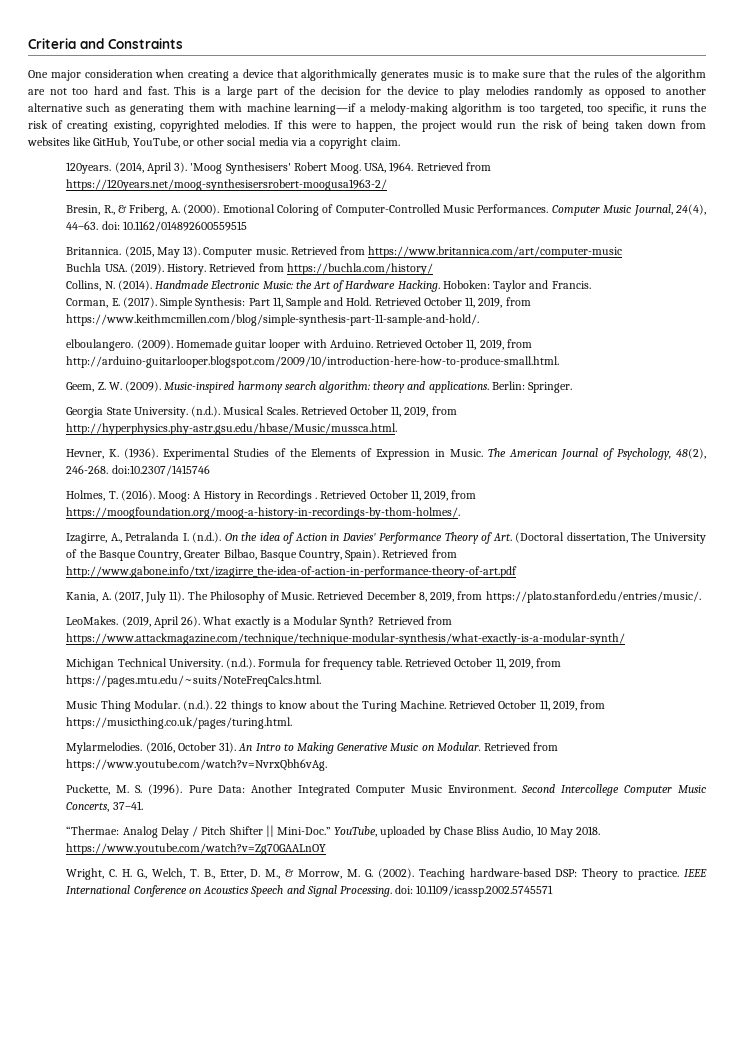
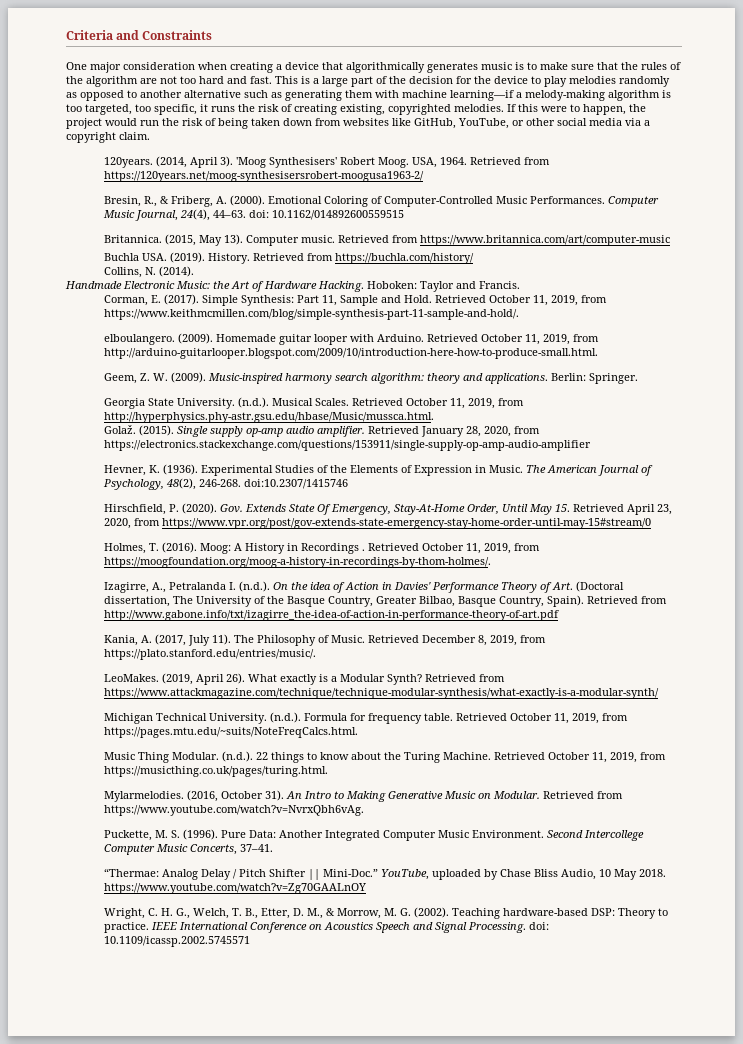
- Collins, N. (2014). Handmade Electronic Music: the Art of Hardware Hacking.
+ Collins, N. (2014).
+ Handmade Electronic Music: the Art of Hardware Hacking.
+ Golaž. (2015). Single supply op-amp audio amplifier. Retrieved January 28, 2020, from https://electronics.stackexchange.com/questions/153911/single-supply-op-amp-audio-amplifier
+ Hirschfield, P. (2020). Gov. Extends State Of Emergency, Stay-At-Home Order, Until May 15. Retrieved April 23, 2020, from https://www.vpr.org/post/gov-extends-state-emergency-stay-home-order-until-may-15#stream/0

